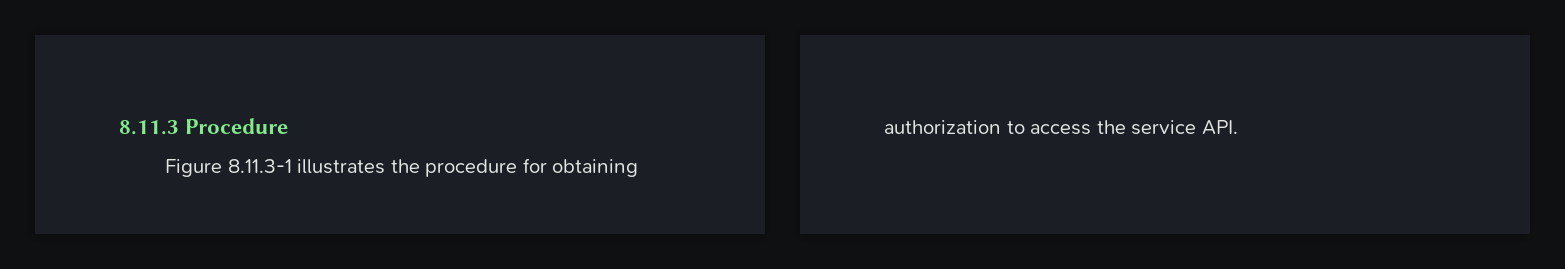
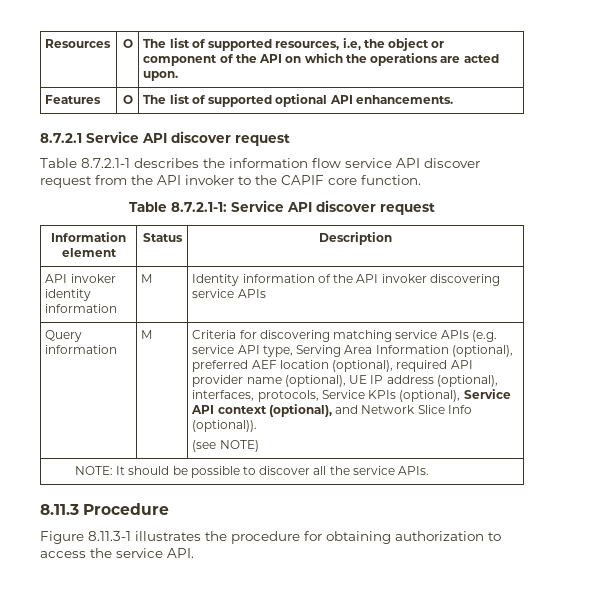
+ Resources | O | The list of supported resources, i.e, the object or component of the API on which the operations are acted upon.
+ Features | O | The list of supported optional API enhancements.
+ 8.7.2.1 Service API discover request
+ Table 8.7.2.1-1 describes the information flow service API discover request from the API invoker to the CAPIF core function.
+ Table 8.7.2.1-1: Service API discover request
+ Information element | Status | Description
+ API invoker identity information | M | Identity information of the API invoker discovering service APIs
+ Query information | M | Criteria for discovering matching service APIs (e.g. service API type, Serving Area Information (optional), preferred AEF location (optional), required API provider name (optional), UE IP address (optional), interfaces, protocols, Service KPIs (optional), Service API context (optional), and Network Slice Info (optional)).
+ (see NOTE)
+ NOTE: It should be possible to discover all the service APIs.

